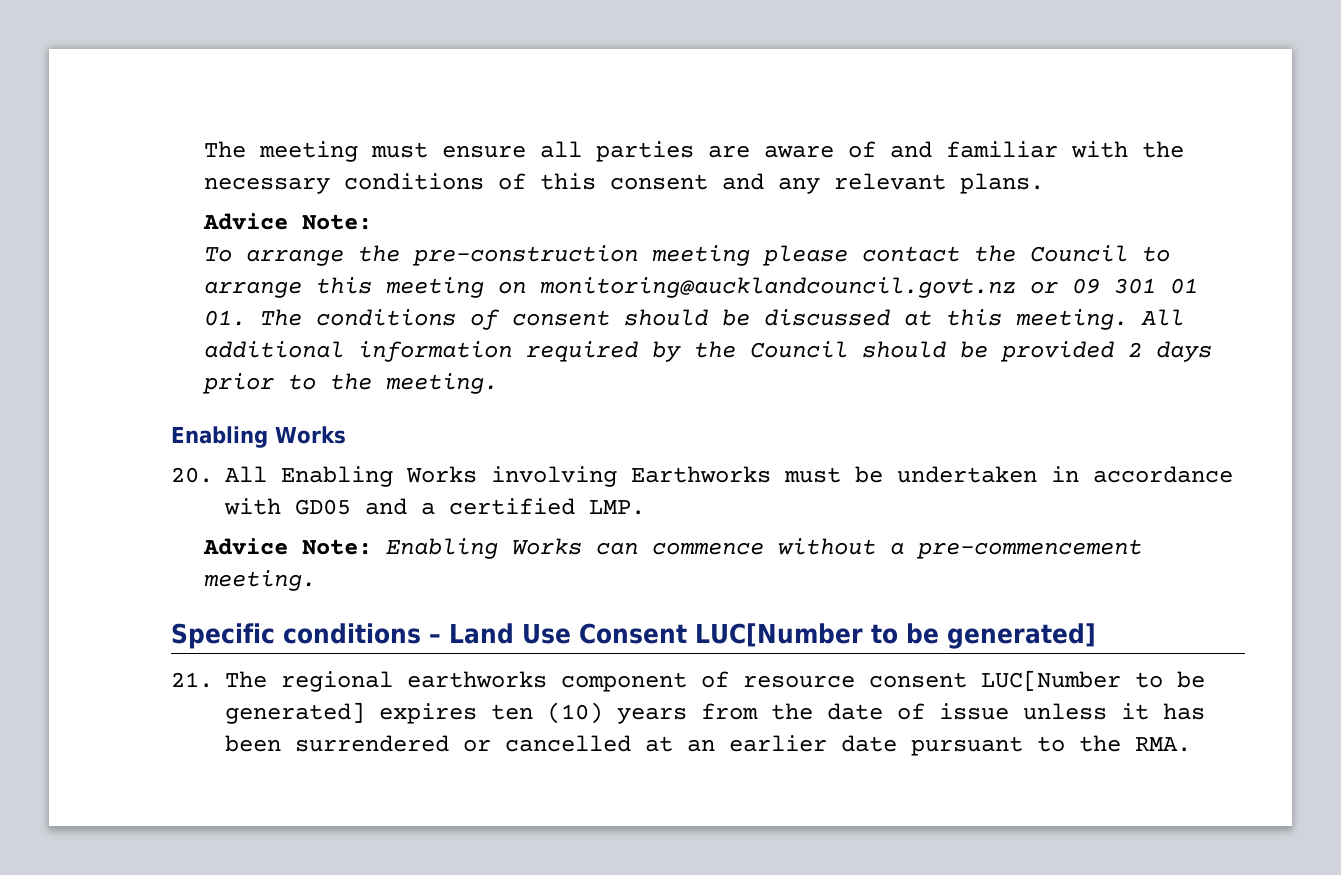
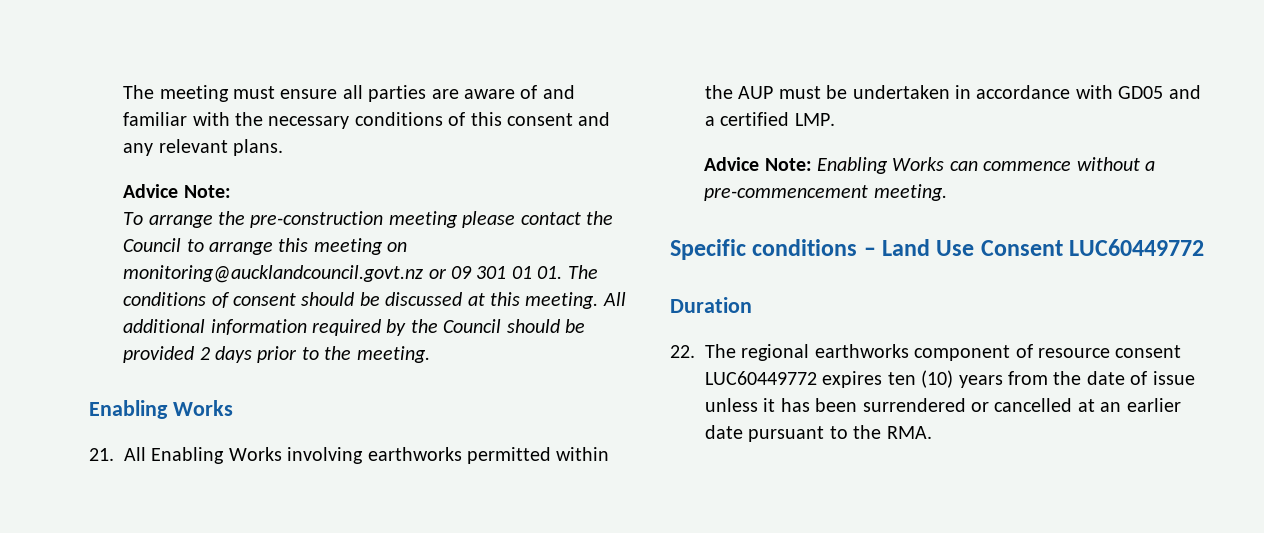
- 20. All Enabling Works involving Earthworks must be undertaken in accordance with GD05 and a certified LMP.
+ 21. All Enabling Works involving earthworks permitted within the AUP must be undertaken in accordance with GD05 and a certified LMP.
- Specific conditions – Land Use Consent LUC[Number to be generated]
- 21. The regional earthworks component of resource consent LUC[Number to be generated] expires ten (10) years from the date of issue unless it has been surrendered or cancelled at an earlier date pursuant to the RMA.
+ Specific conditions – Land Use Consent LUC60449772
+ Duration
+ 22. The regional earthworks component of resource consent LUC60449772 expires ten (10) years from the date of issue unless it has been surrendered or cancelled at an earlier date pursuant to the RMA.

